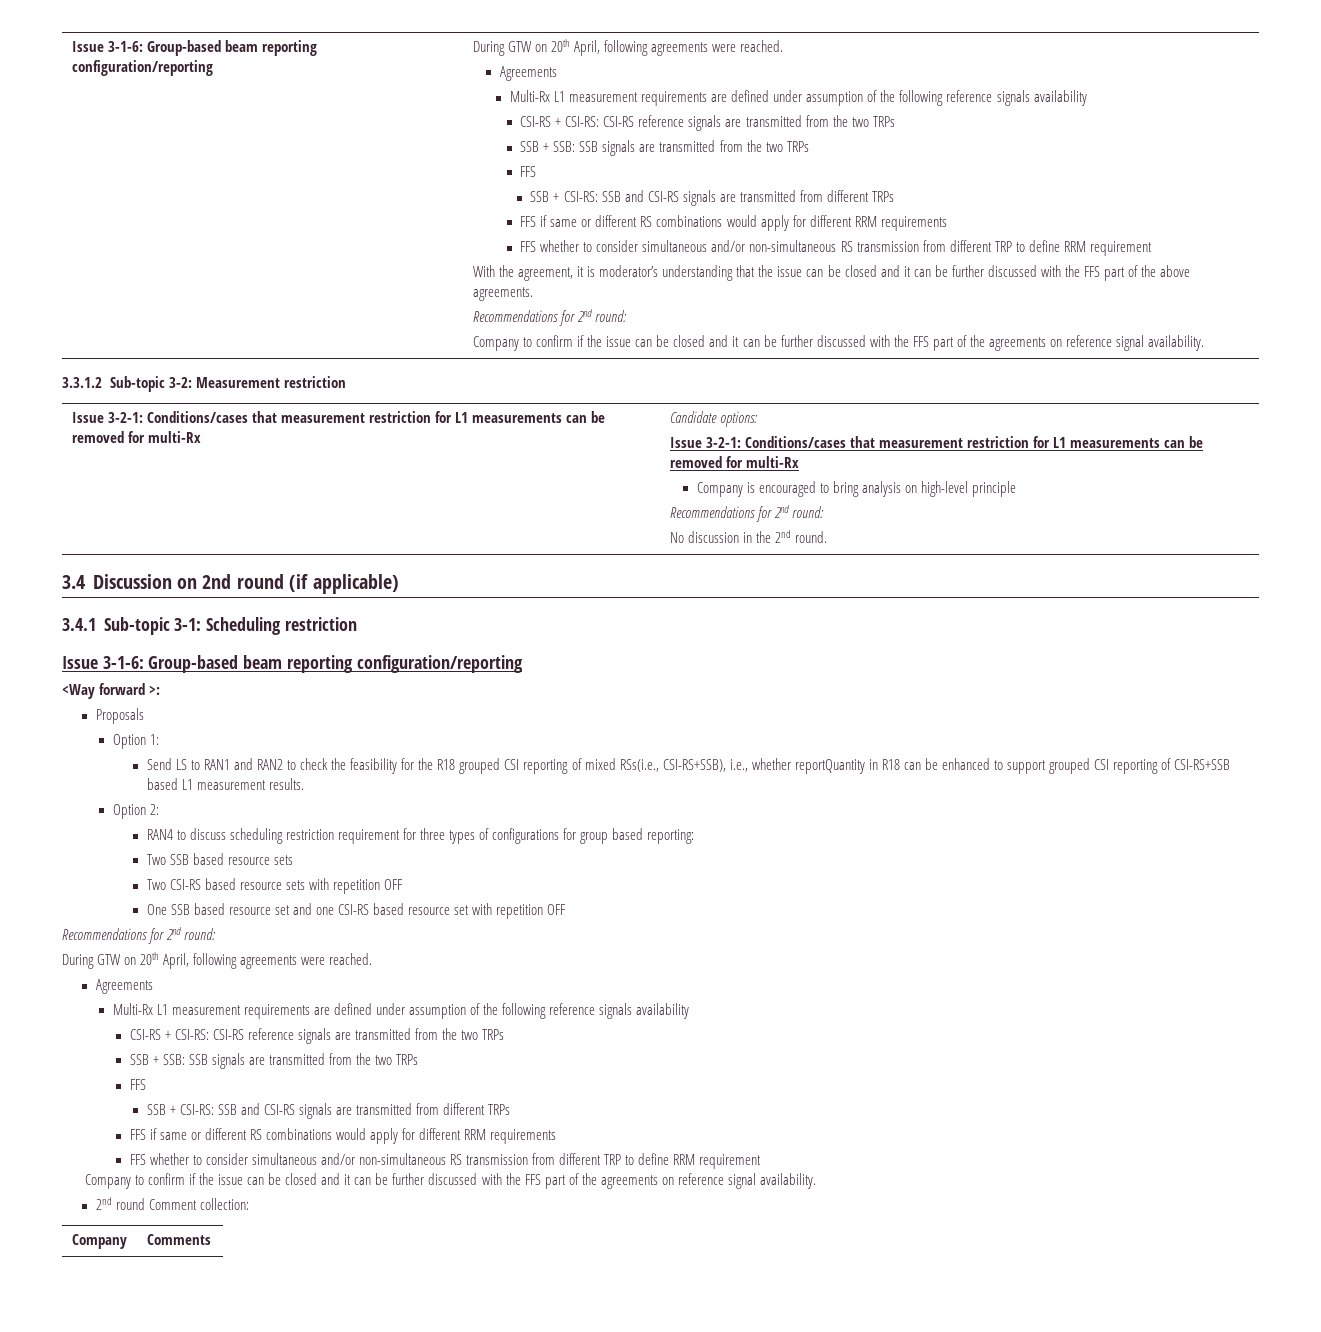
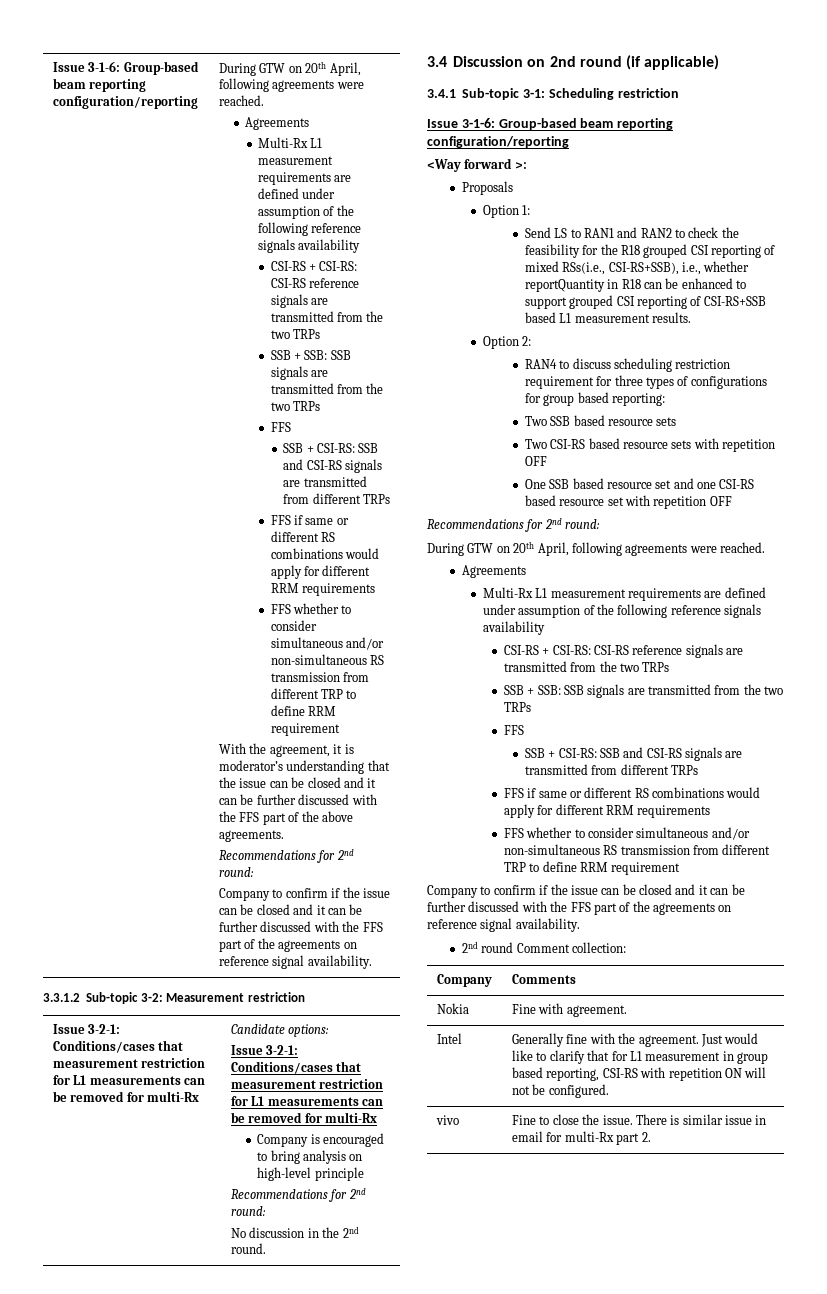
+ Nokia | Fine with agreement.
+ Intel | Generally fine with the agreement. Just would like to clarify that for L1 measurement in group based reporting, CSI-RS with repetition ON will not be configured.
+ vivo | Fine to close the issue. There is similar issue in email for multi-Rx part 2.

